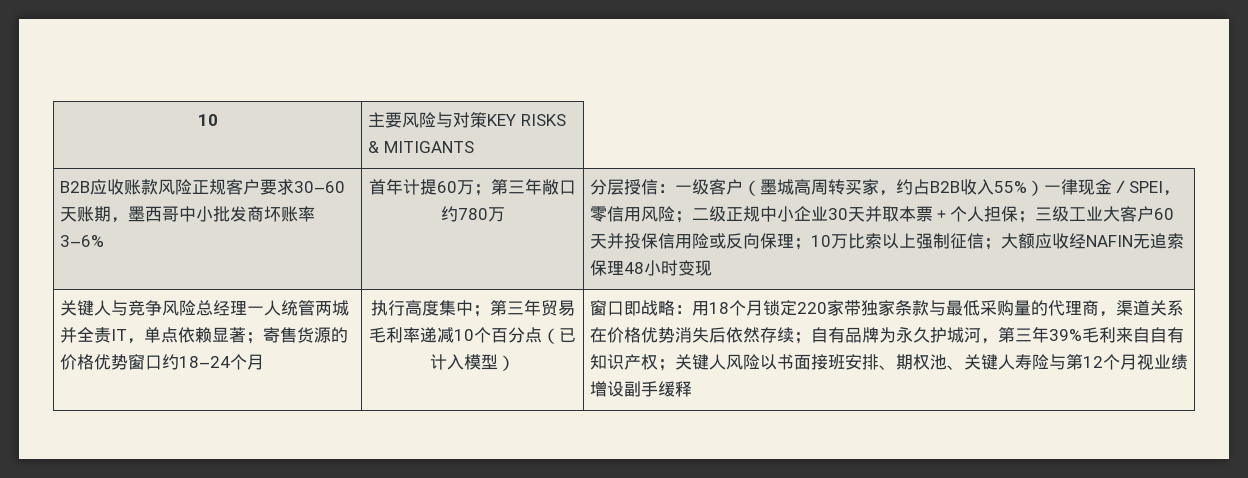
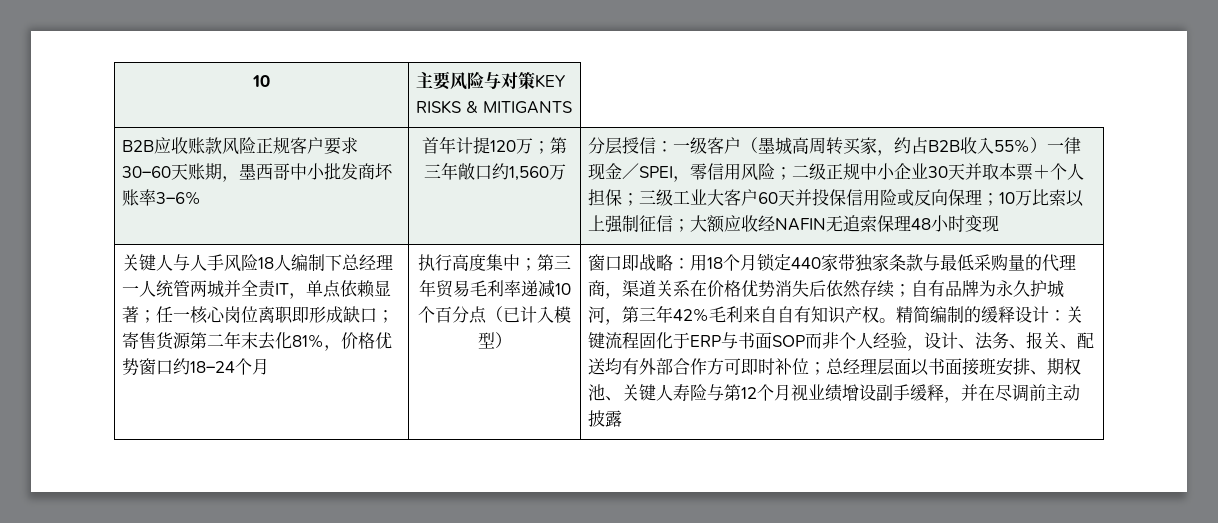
- 首年计提60万；第三年敞口约780万
+ 首年计提120万；第三年敞口约1,560万
- 关键人与竞争风险总经理一人统管两城并全责IT，单点依赖显著；寄售货源的价格优势窗口约18–24个月
+ 关键人与人手风险18人编制下总经理一人统管两城并全责IT，单点依赖显著；任一核心岗位离职即形成缺口；寄售货源第二年末去化81%，价格优势窗口约18–24个月
- 窗口即战略：用18个月锁定220家带独家条款与最低采购量的代理商，渠道关系在价格优势消失后依然存续；自有品牌为永久护城河，第三年39%毛利来自自有知识产权；关键人风险以书面接班安排、期权池、关键人寿险与第12个月视业绩增设副手缓释
+ 窗口即战略：用18个月锁定440家带独家条款与最低采购量的代理商，渠道关系在价格优势消失后依然存续；自有品牌为永久护城河，第三年42%毛利来自自有知识产权。精简编制的缓释设计：关键流程固化于ERP与书面SOP而非个人经验，设计、法务、报关、配送均有外部合作方可即时补位；总经理层面以书面接班安排、期权池、关键人寿险与第12个月视业绩增设副手缓释，并在尽调前主动披露

